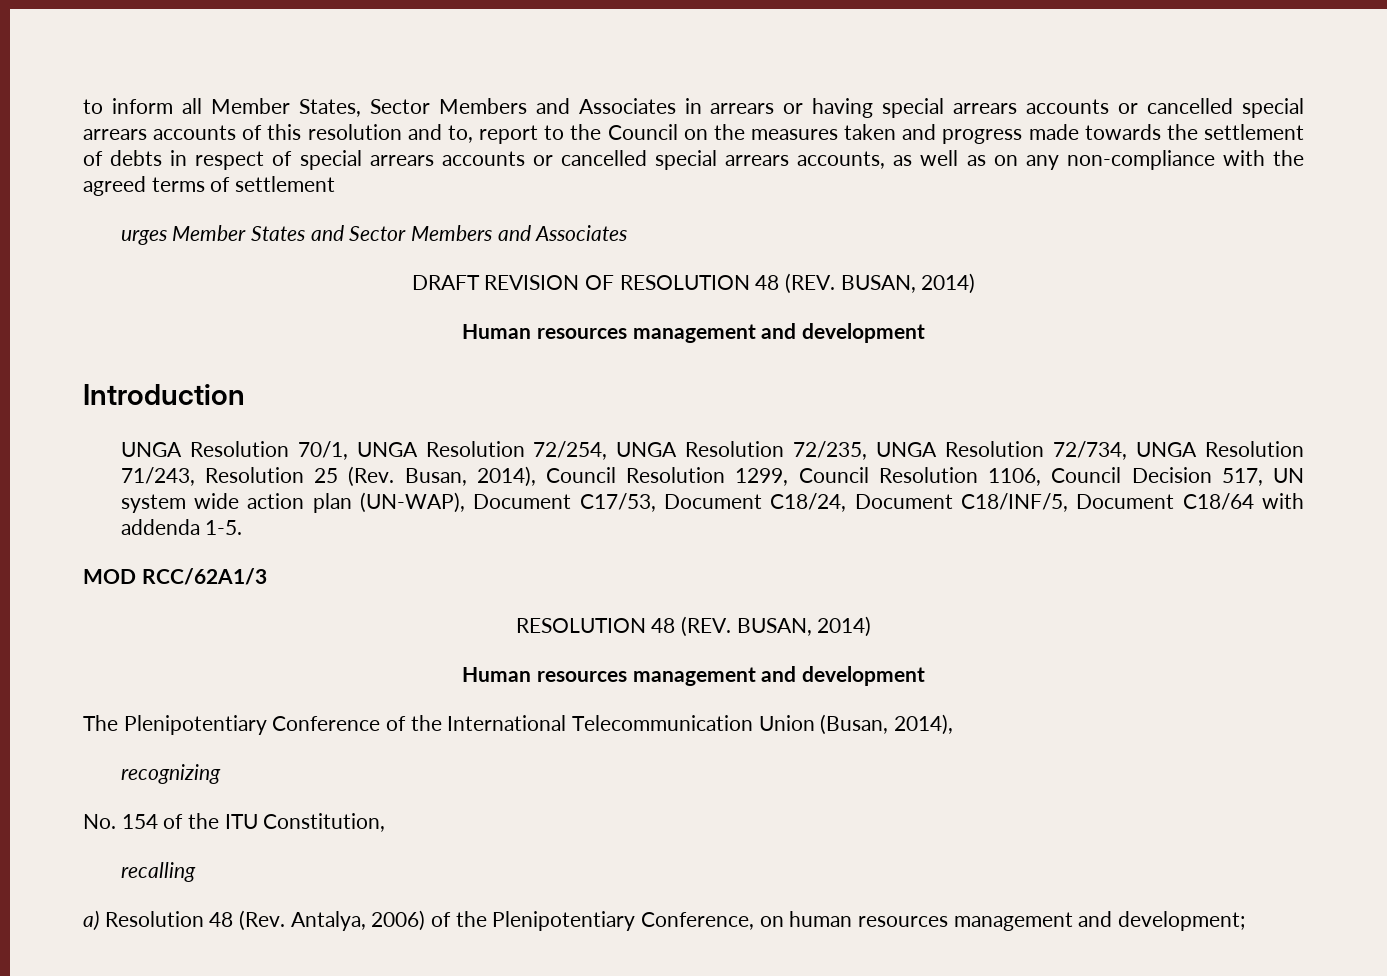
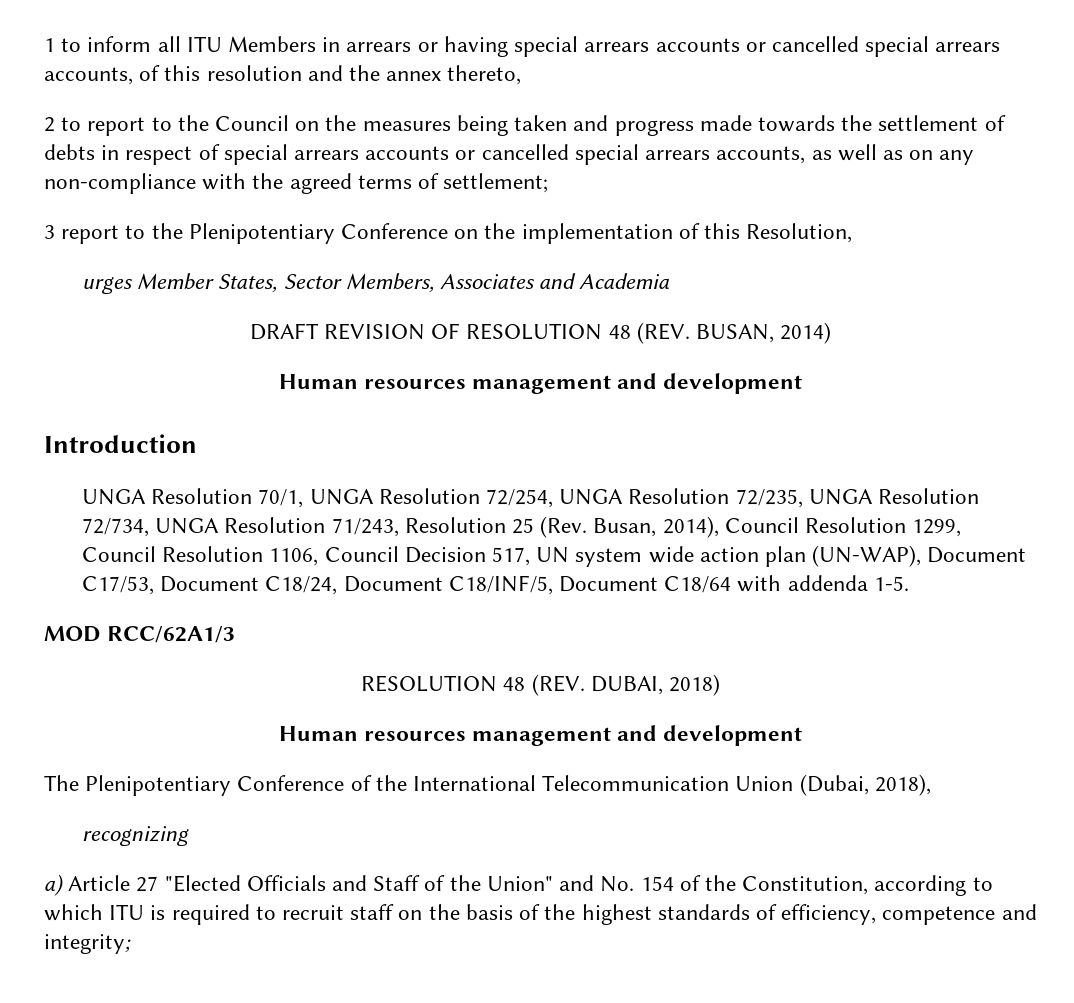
- to inform all Member States, Sector Members and Associates in arrears or having special arrears accounts or cancelled special arrears accounts of this resolution and to, report to the Council on the measures taken and progress made towards the settlement of debts in respect of special arrears accounts or cancelled special arrears accounts, as well as on any non-compliance with the agreed terms of settlement
- urges Member States and Sector Members and Associates
+ 1 to inform all ITU Members in arrears or having special arrears accounts or cancelled special arrears accounts, of this resolution and the annex thereto,
+ 2 to report to the Council on the measures being taken and progress made towards the settlement of debts in respect of special arrears accounts or cancelled special arrears accounts, as well as on any non-compliance with the agreed terms of settlement;
+ 3 report to the Plenipotentiary Conference on the implementation of this Resolution,
+ urges Member States, Sector Members, Associates and Academia
  MOD RCC/62A1/3
- RESOLUTION 48 (REV. BUSAN, 2014)
+ RESOLUTION 48 (REV. DUBAI, 2018)
- The Plenipotentiary Conference of the International Telecommunication Union (Busan, 2014),
+ The Plenipotentiary Conference of the International Telecommunication Union (Dubai, 2018),
- No. 154 of the ITU Constitution,
- recalling
- a) Resolution 48 (Rev. Antalya, 2006) of the Plenipotentiary Conference, on human resources management and development;
+ a) Article 27 "Elected Officials and Staff of the Union" and No. 154 of the Constitution, according to which ITU is required to recruit staff on the basis of the highest standards of efficiency, competence and integrity;

